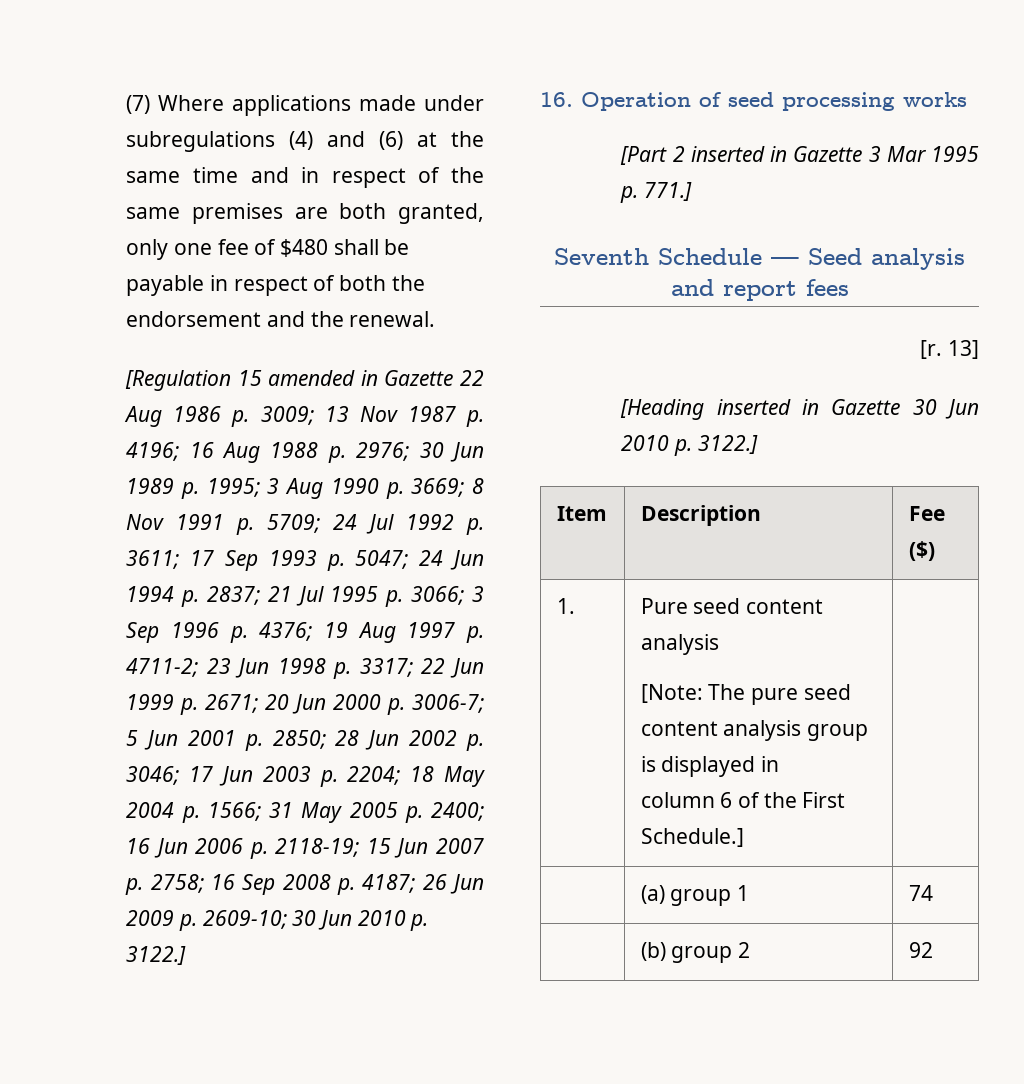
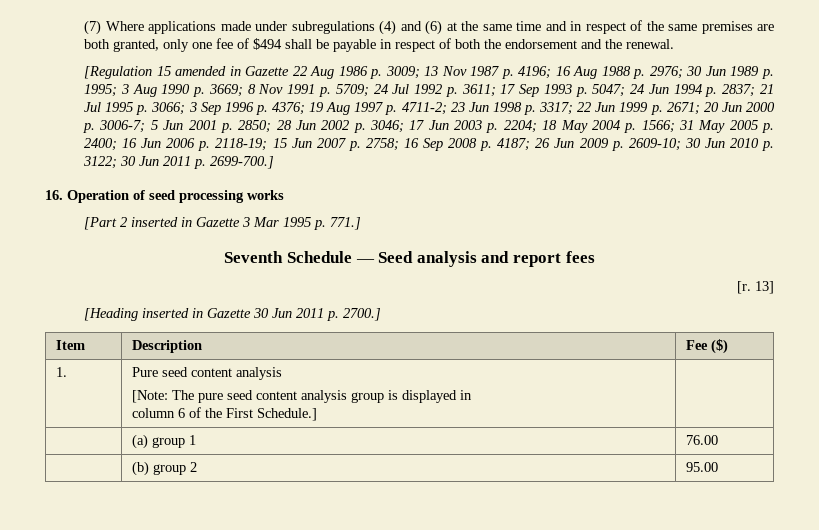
- (7) Where applications made under subregulations (4) and (6) at the same time and in respect of the same premises are both granted, only one fee of $480 shall be payable in respect of both the endorsement and the renewal.
+ (7) Where applications made under subregulations (4) and (6) at the same time and in respect of the same premises are both granted, only one fee of $494 shall be payable in respect of both the endorsement and the renewal.
- 26 Jun 2009 p. 2609-10; 30 Jun 2010 p. 3122.]
+ 26 Jun 2009 p. 2609-10; 30 Jun 2010 p. 3122; 30 Jun 2011 p. 2699-700.]
- [Heading inserted in Gazette 30 Jun 2010 p. 3122.]
+ [Heading inserted in Gazette 30 Jun 2011 p. 2700.]
- | (a) group 1 | 74
+ | (a) group 1 | 76.00
- | (b) group 2 | 92
+ | (b) group 2 | 95.00

